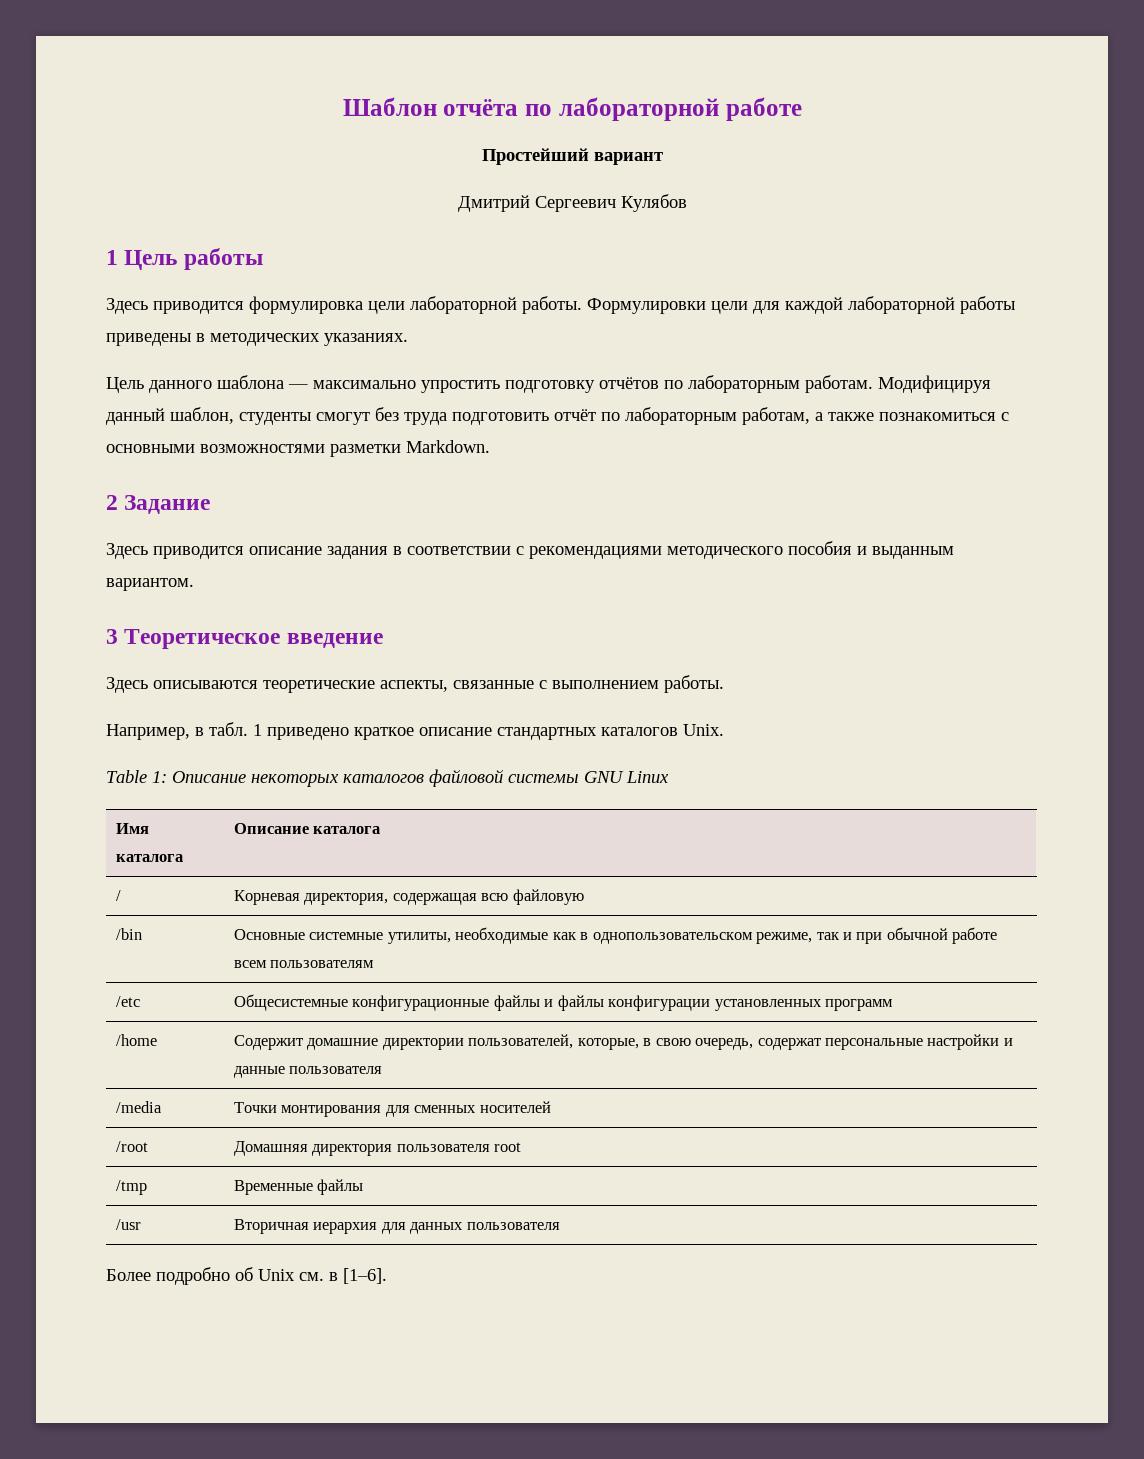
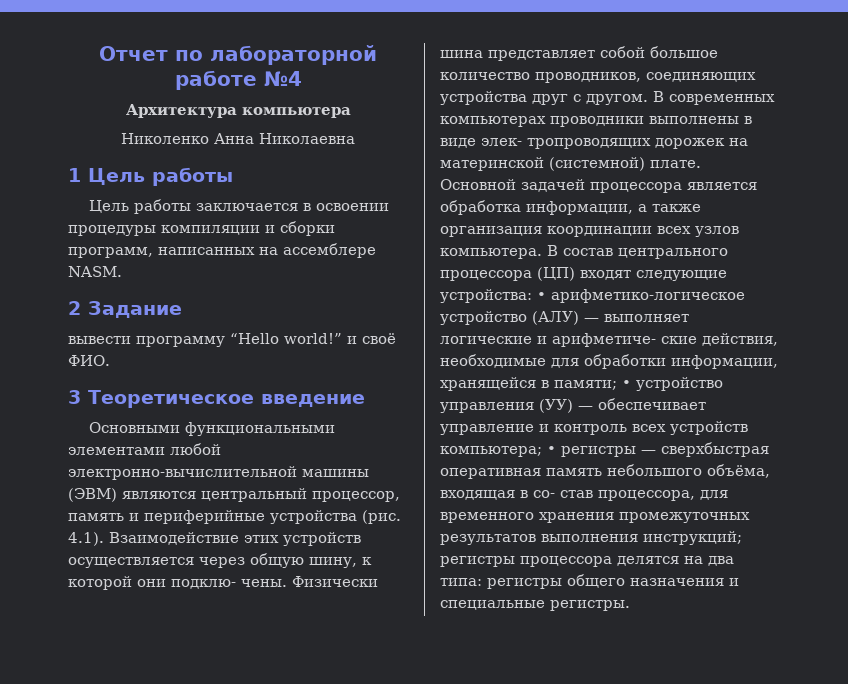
- Шаблон отчёта по лабораторной работе
- Простейший вариант
- Дмитрий Сергеевич Кулябов
+ Отчет по лабораторной работе №4
+ Архитектура компьютера
+ Николенко Анна Николаевна
  1 Цель работы
- Здесь приводится формулировка цели лабораторной работы. Формулировки цели для каждой лабораторной работы приведены в методических указаниях.
- Цель данного шаблона — максимально упростить подготовку отчётов по лабораторным работам. Модифицируя данный шаблон, студенты смогут без труда подготовить отчёт по лабораторным работам, а также познакомиться с основными возможностями разметки Markdown.
+ Цель работы заключается в освоении процедуры компиляции и сборки программ, написанных на ассемблере NASM.
  2 Задание
- Здесь приводится описание задания в соответствии с рекомендациями методического пособия и выданным вариантом.
+ вывести программу “Hello world!” и своё ФИО.
  3 Теоретическое введение
- Здесь описываются теоретические аспекты, связанные с выполнением работы.
- Например, в табл. 1 приведено краткое описание стандартных каталогов Unix.
- Table 1: Описание некоторых каталогов файловой системы GNU Linux
- Имя каталога | Описание каталога
- / | Корневая директория, содержащая всю файловую
- /bin | Основные системные утилиты, необходимые как в однопользовательском режиме, так и при обычной работе всем пользователям
- /etc | Общесистемные конфигурационные файлы и файлы конфигурации установленных программ
- /home | Содержит домашние директории пользователей, которые, в свою очередь, содержат персональные настройки и данные пользователя
- /media | Точки монтирования для сменных носителей
- /root | Домашняя директория пользователя root
- /tmp | Временные файлы
- /usr | Вторичная иерархия для данных пользователя
- Более подробно об Unix см. в [1–6].
+ Основными функциональными элементами любой электронно-вычислительной машины (ЭВМ) являются центральный процессор, память и периферийные устройства (рис. 4.1). Взаимодействие этих устройств осуществляется через общую шину, к которой они подклю- чены. Физически шина представляет собой большое количество проводников, соединяющих устройства друг с другом. В современных компьютерах проводники выполнены в виде элек- тропроводящих дорожек на материнской (системной) плате. Основной задачей процессора является обработка информации, а также организация координации всех узлов компьютера. В состав центрального процессора (ЦП) входят следующие устройства: • арифметико-логическое устройство (АЛУ) — выполняет логические и арифметиче- ские действия, необходимые для обработки информации, хранящейся в памяти; • устройство управления (УУ) — обеспечивает управление и контроль всех устройств компьютера; • регистры — сверхбыстрая оперативная память небольшого объёма, входящая в со- став процессора, для временного хранения промежуточных результатов выполнения инструкций; регистры процессора делятся на два типа: регистры общего назначения и специальные регистры.

